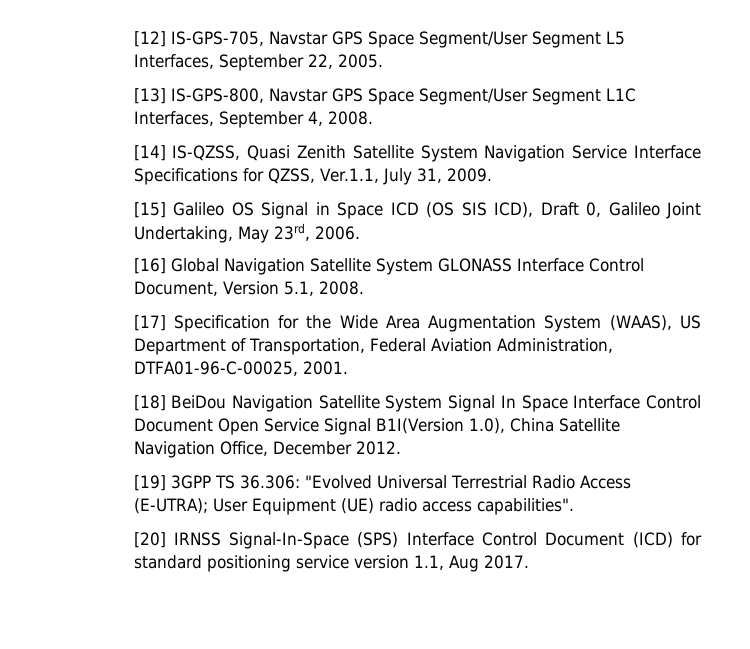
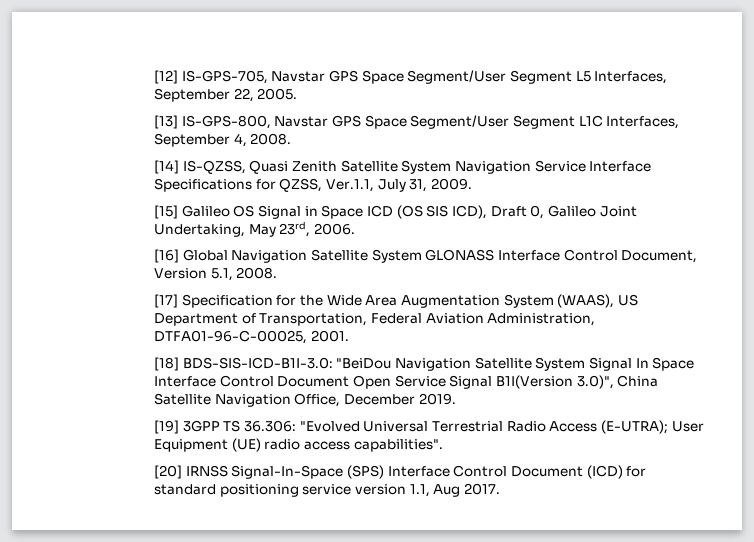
- [18] BeiDou Navigation Satellite System Signal In Space Interface Control Document Open Service Signal B1I(Version 1.0), China Satellite Navigation Office, December 2012.
+ [18] BDS-SIS-ICD-B1I-3.0: "BeiDou Navigation Satellite System Signal In Space Interface Control Document Open Service Signal B1I(Version 3.0)", China Satellite Navigation Office, December 2019.

